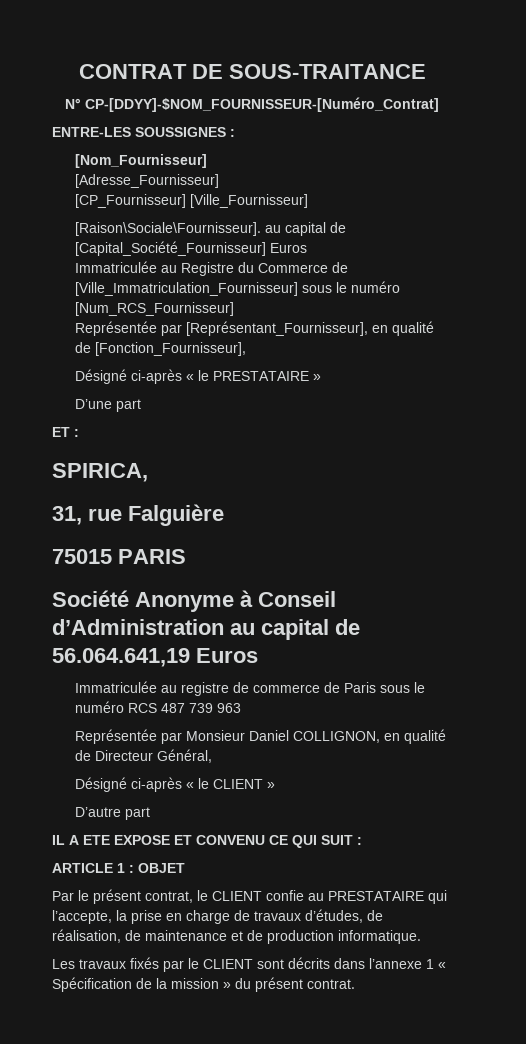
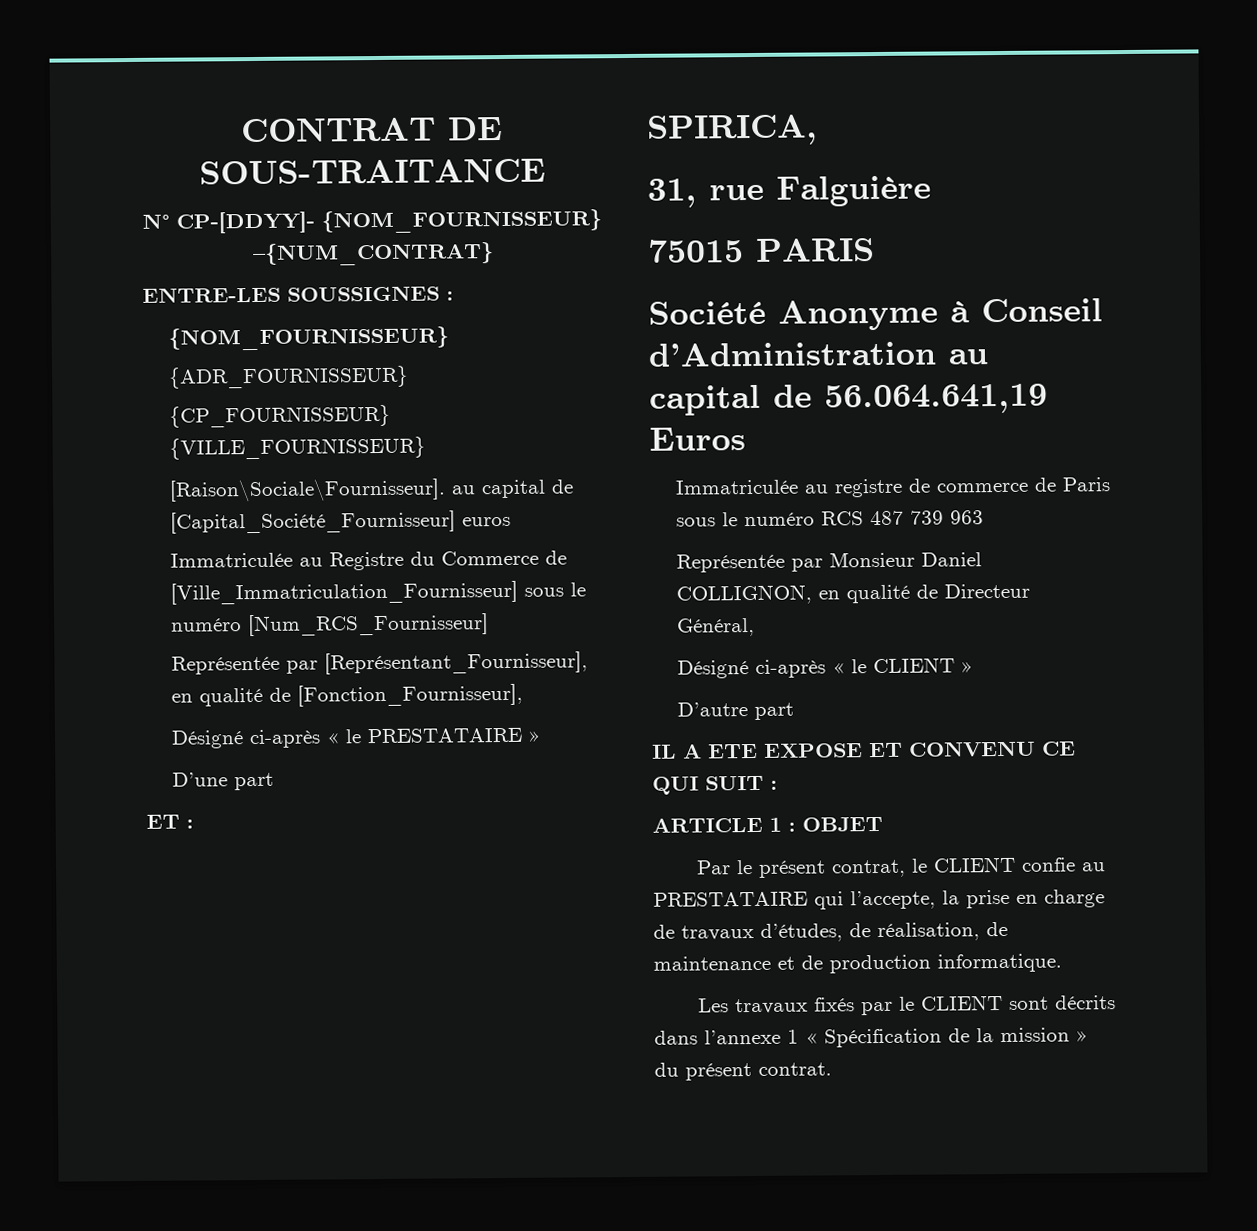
- N° CP-[DDYY]-$NOM_FOURNISSEUR-[Numéro_Contrat]
+ N° CP-[DDYY]- {NOM_FOURNISSEUR} –{NUM_CONTRAT}
  ENTRE-LES SOUSSIGNES :
- [Nom_Fournisseur]
- [Adresse_Fournisseur]
- [CP_Fournisseur] [Ville_Fournisseur]
+ {NOM_FOURNISSEUR}
+ {ADR_FOURNISSEUR}
+ {CP_FOURNISSEUR} {VILLE_FOURNISSEUR}
- [Raison\Sociale\Fournisseur]. au capital de [Capital_Société_Fournisseur] Euros
+ [Raison\Sociale\Fournisseur]. au capital de [Capital_Société_Fournisseur] euros

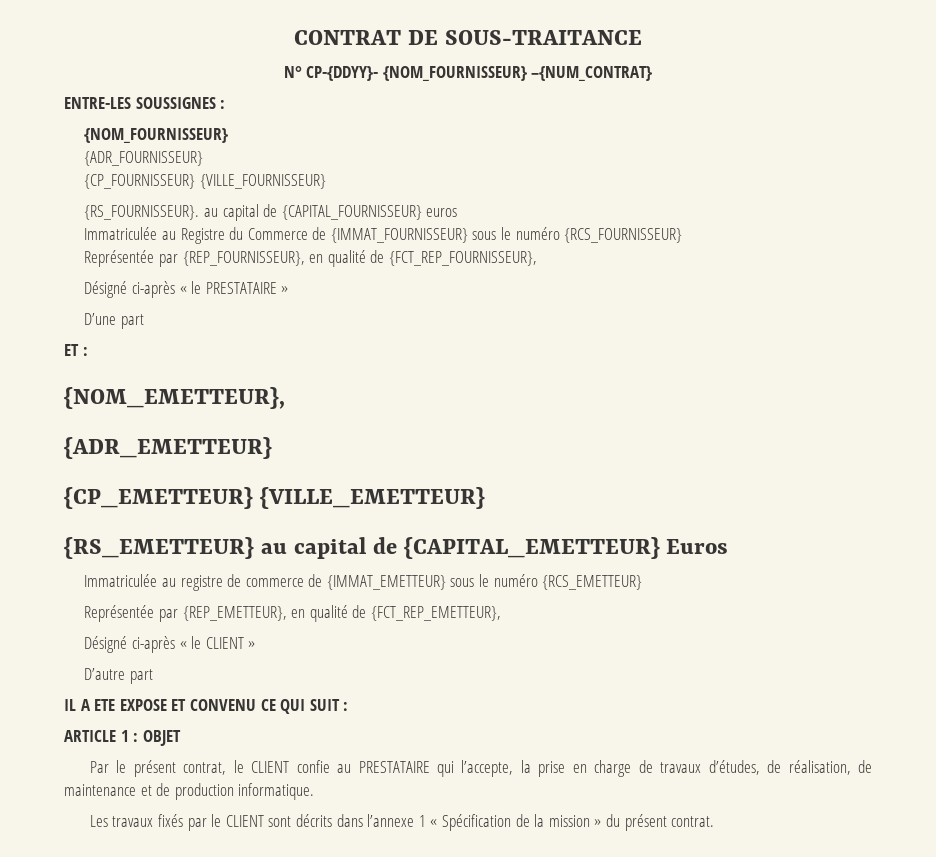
- N° CP-[DDYY]- {NOM_FOURNISSEUR} –{NUM_CONTRAT}
+ N° CP-{DDYY}- {NOM_FOURNISSEUR} –{NUM_CONTRAT}
- [Raison\Sociale\Fournisseur]. au capital de [Capital_Société_Fournisseur] euros
+ {RS_FOURNISSEUR}. au capital de {CAPITAL_FOURNISSEUR} euros
- Immatriculée au Registre du Commerce de [Ville_Immatriculation_Fournisseur] sous le numéro [Num_RCS_Fournisseur]
- Représentée par [Représentant_Fournisseur], en qualité de [Fonction_Fournisseur],
+ Immatriculée au Registre du Commerce de {IMMAT_FOURNISSEUR} sous le numéro {RCS_FOURNISSEUR}
+ Représentée par {REP_FOURNISSEUR}, en qualité de {FCT_REP_FOURNISSEUR},
- SPIRICA,
- 31, rue Falguière
- 75015 PARIS
- Société Anonyme à Conseil d’Administration au capital de 56.064.641,19 Euros
+ {NOM_EMETTEUR},
+ {ADR_EMETTEUR}
+ {CP_EMETTEUR} {VILLE_EMETTEUR}
+ {RS_EMETTEUR} au capital de {CAPITAL_EMETTEUR} Euros
- Immatriculée au registre de commerce de Paris sous le numéro RCS 487 739 963
- Représentée par Monsieur Daniel COLLIGNON, en qualité de Directeur Général,
+ Immatriculée au registre de commerce de {IMMAT_EMETTEUR} sous le numéro {RCS_EMETTEUR}
+ Représentée par {REP_EMETTEUR}, en qualité de {FCT_REP_EMETTEUR},

